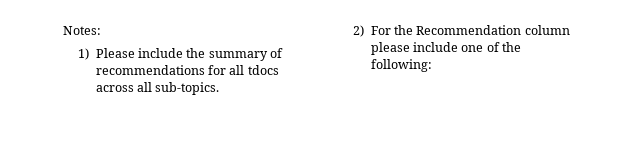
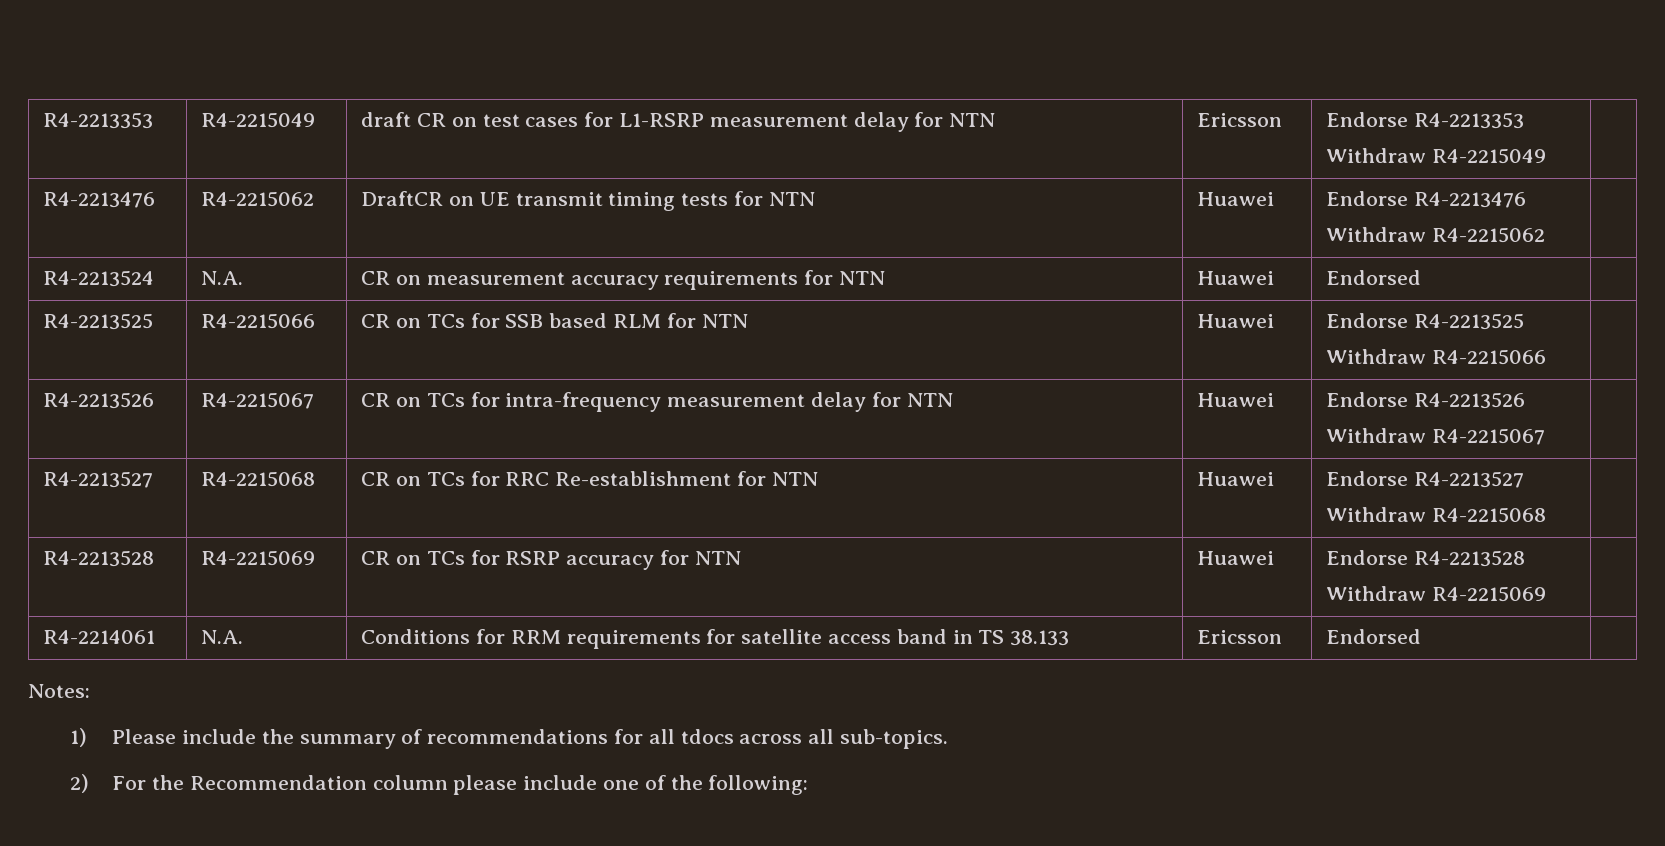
+ R4-2213353 | R4-2215049 | draft CR on test cases for L1-RSRP measurement delay for NTN | Ericsson | Endorse R4-2213353
+ Withdraw R4-2215049 |
+ R4-2213476 | R4-2215062 | DraftCR on UE transmit timing tests for NTN | Huawei | Endorse R4-2213476
+ Withdraw R4-2215062 |
+ R4-2213524 | N.A. | CR on measurement accuracy requirements for NTN | Huawei | Endorsed |
+ R4-2213525 | R4-2215066 | CR on TCs for SSB based RLM for NTN | Huawei | Endorse R4-2213525
+ Withdraw R4-2215066 |
+ R4-2213526 | R4-2215067 | CR on TCs for intra-frequency measurement delay for NTN | Huawei | Endorse R4-2213526
+ Withdraw R4-2215067 |
+ R4-2213527 | R4-2215068 | CR on TCs for RRC Re-establishment for NTN | Huawei | Endorse R4-2213527
+ Withdraw R4-2215068 |
+ R4-2213528 | R4-2215069 | CR on TCs for RSRP accuracy for NTN | Huawei | Endorse R4-2213528
+ Withdraw R4-2215069 |
+ R4-2214061 | N.A. | Conditions for RRM requirements for satellite access band in TS 38.133 | Ericsson | Endorsed |

